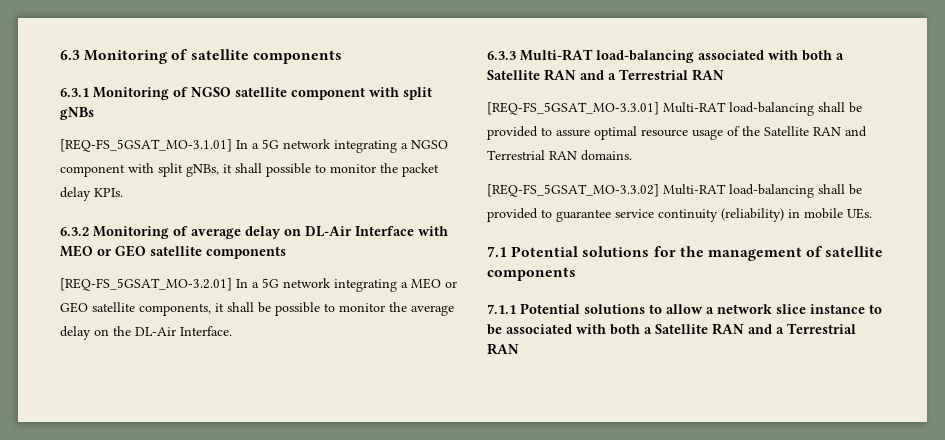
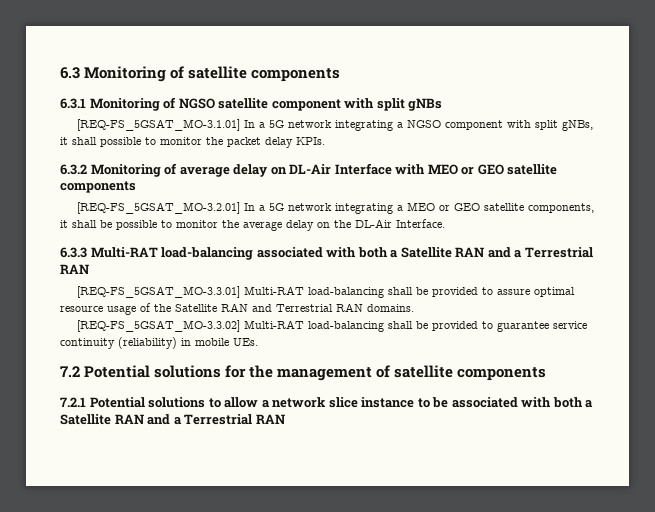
- 7.1 Potential solutions for the management of satellite components
+ 7.2 Potential solutions for the management of satellite components
- 7.1.1 Potential solutions to allow a network slice instance to be associated with both a Satellite RAN and a Terrestrial RAN
+ 7.2.1 Potential solutions to allow a network slice instance to be associated with both a Satellite RAN and a Terrestrial RAN

